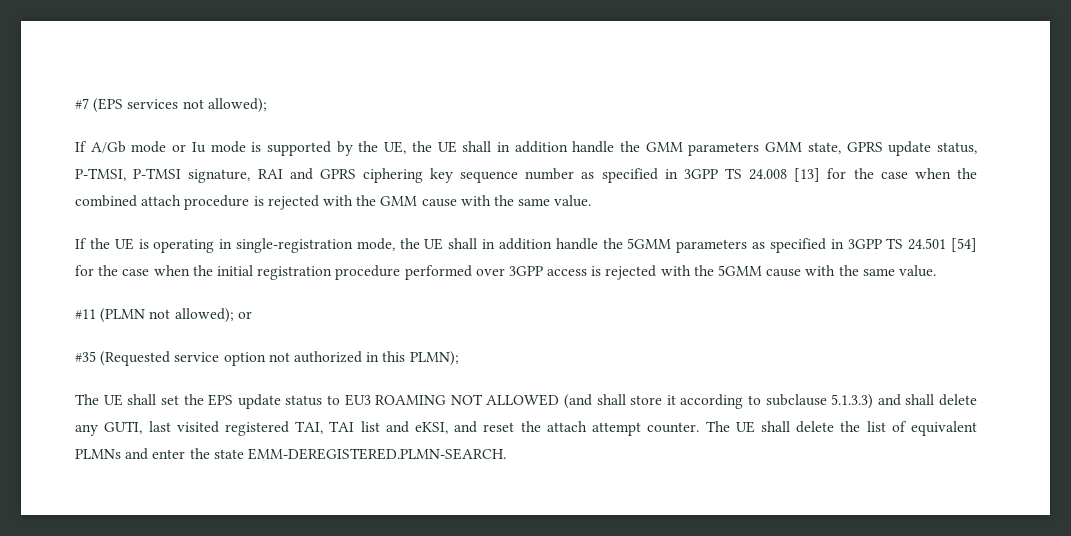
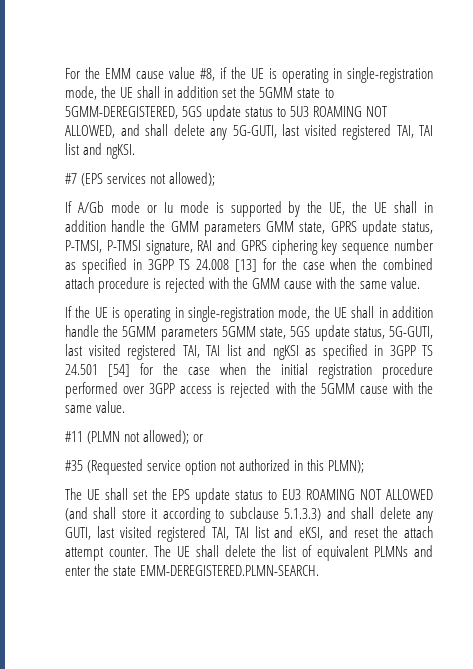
+ For the EMM cause value #8, if the UE is operating in single-registration mode, the UE shall in addition set the 5GMM state to 5GMM-DEREGISTERED, 5GS update status to 5U3 ROAMING NOT ALLOWED, and shall delete any 5G-GUTI, last visited registered TAI, TAI list and ngKSI.
- If the UE is operating in single-registration mode, the UE shall in addition handle the 5GMM parameters as specified in 3GPP TS 24.501 [54] for the case when the initial registration procedure performed over 3GPP access is rejected with the 5GMM cause with the same value.
+ If the UE is operating in single-registration mode, the UE shall in addition handle the 5GMM parameters 5GMM state, 5GS update status, 5G-GUTI, last visited registered TAI, TAI list and ngKSI as specified in 3GPP TS 24.501 [54] for the case when the initial registration procedure performed over 3GPP access is rejected with the 5GMM cause with the same value.

